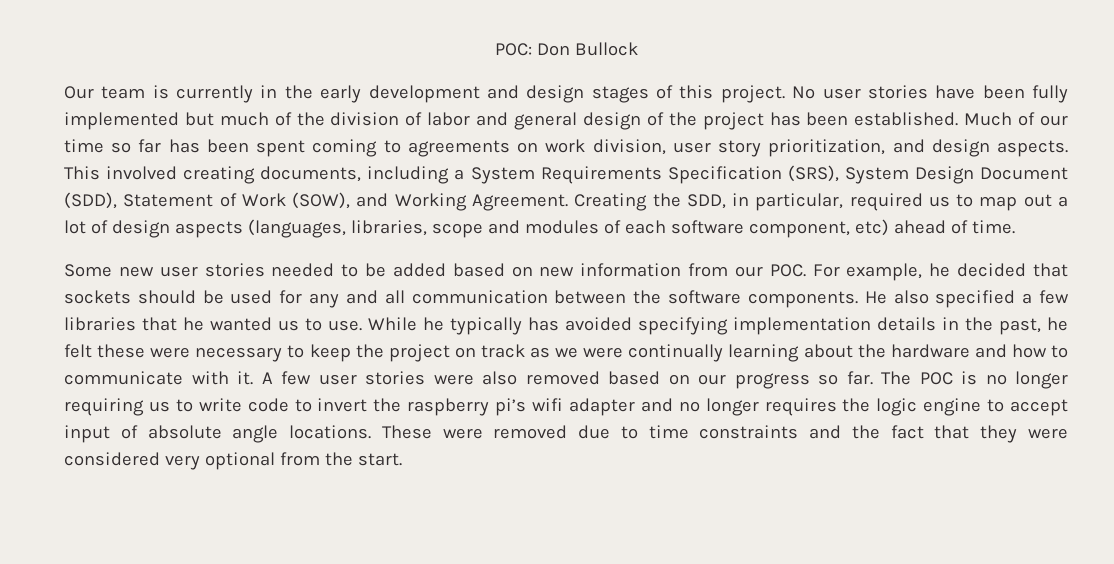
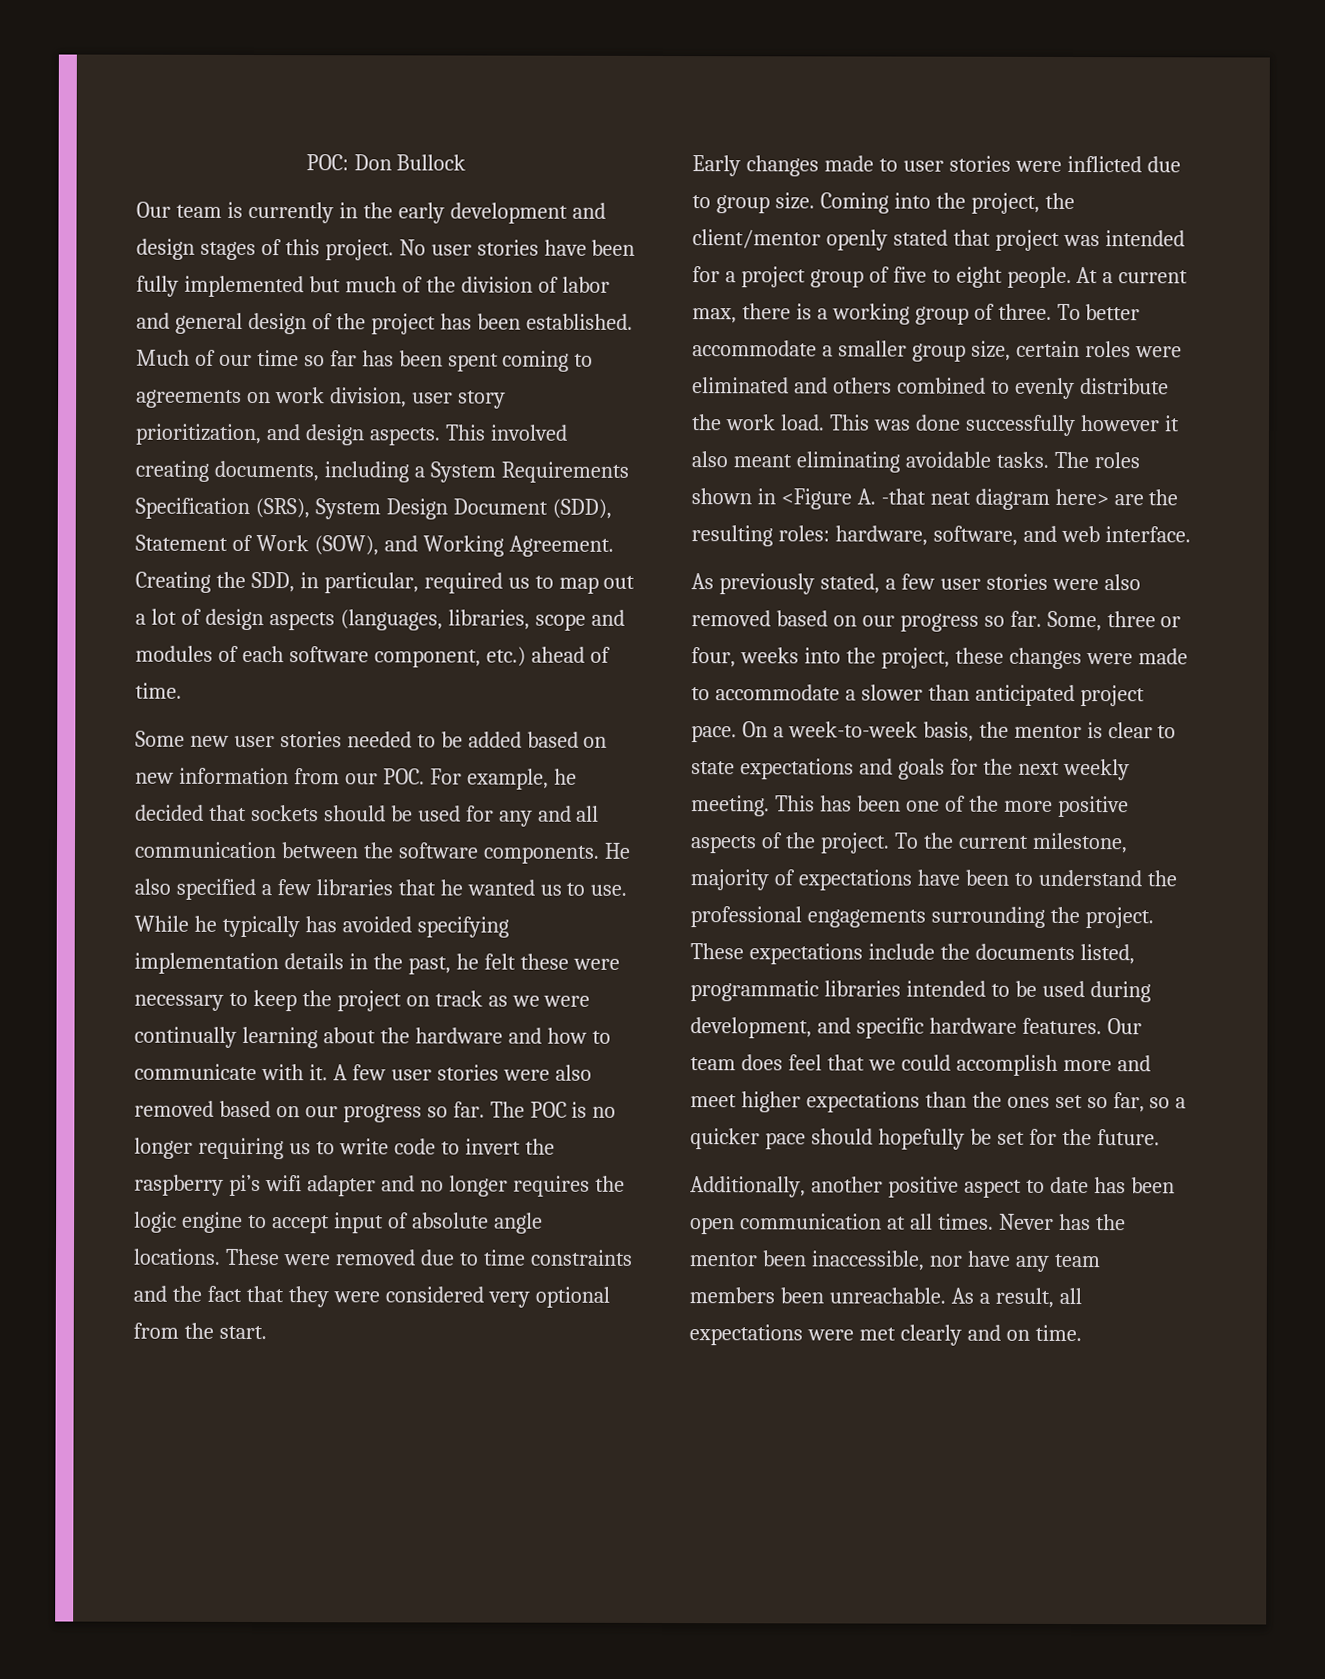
- Creating the SDD, in particular, required us to map out a lot of design aspects (languages, libraries, scope and modules of each software component, etc) ahead of time.
+ Creating the SDD, in particular, required us to map out a lot of design aspects (languages, libraries, scope and modules of each software component, etc.) ahead of time.
+ Early changes made to user stories were inflicted due to group size. Coming into the project, the client/mentor openly stated that project was intended for a project group of five to eight people. At a current max, there is a working group of three. To better accommodate a smaller group size, certain roles were eliminated and others combined to evenly distribute the work load. This was done successfully however it also meant eliminating avoidable tasks. The roles shown in <Figure A. -that neat diagram here> are the resulting roles: hardware, software, and web interface.
+ As previously stated, a few user stories were also removed based on our progress so far. Some, three or four, weeks into the project, these changes were made to accommodate a slower than anticipated project pace. On a week-to-week basis, the mentor is clear to state expectations and goals for the next weekly meeting. This has been one of the more positive aspects of the project. To the current milestone, majority of expectations have been to understand the professional engagements surrounding the project. These expectations include the documents listed, programmatic libraries intended to be used during development, and specific hardware features. Our team does feel that we could accomplish more and meet higher expectations than the ones set so far, so a quicker pace should hopefully be set for the future.
+ Additionally, another positive aspect to date has been open communication at all times. Never has the mentor been inaccessible, nor have any team members been unreachable. As a result, all expectations were met clearly and on time.

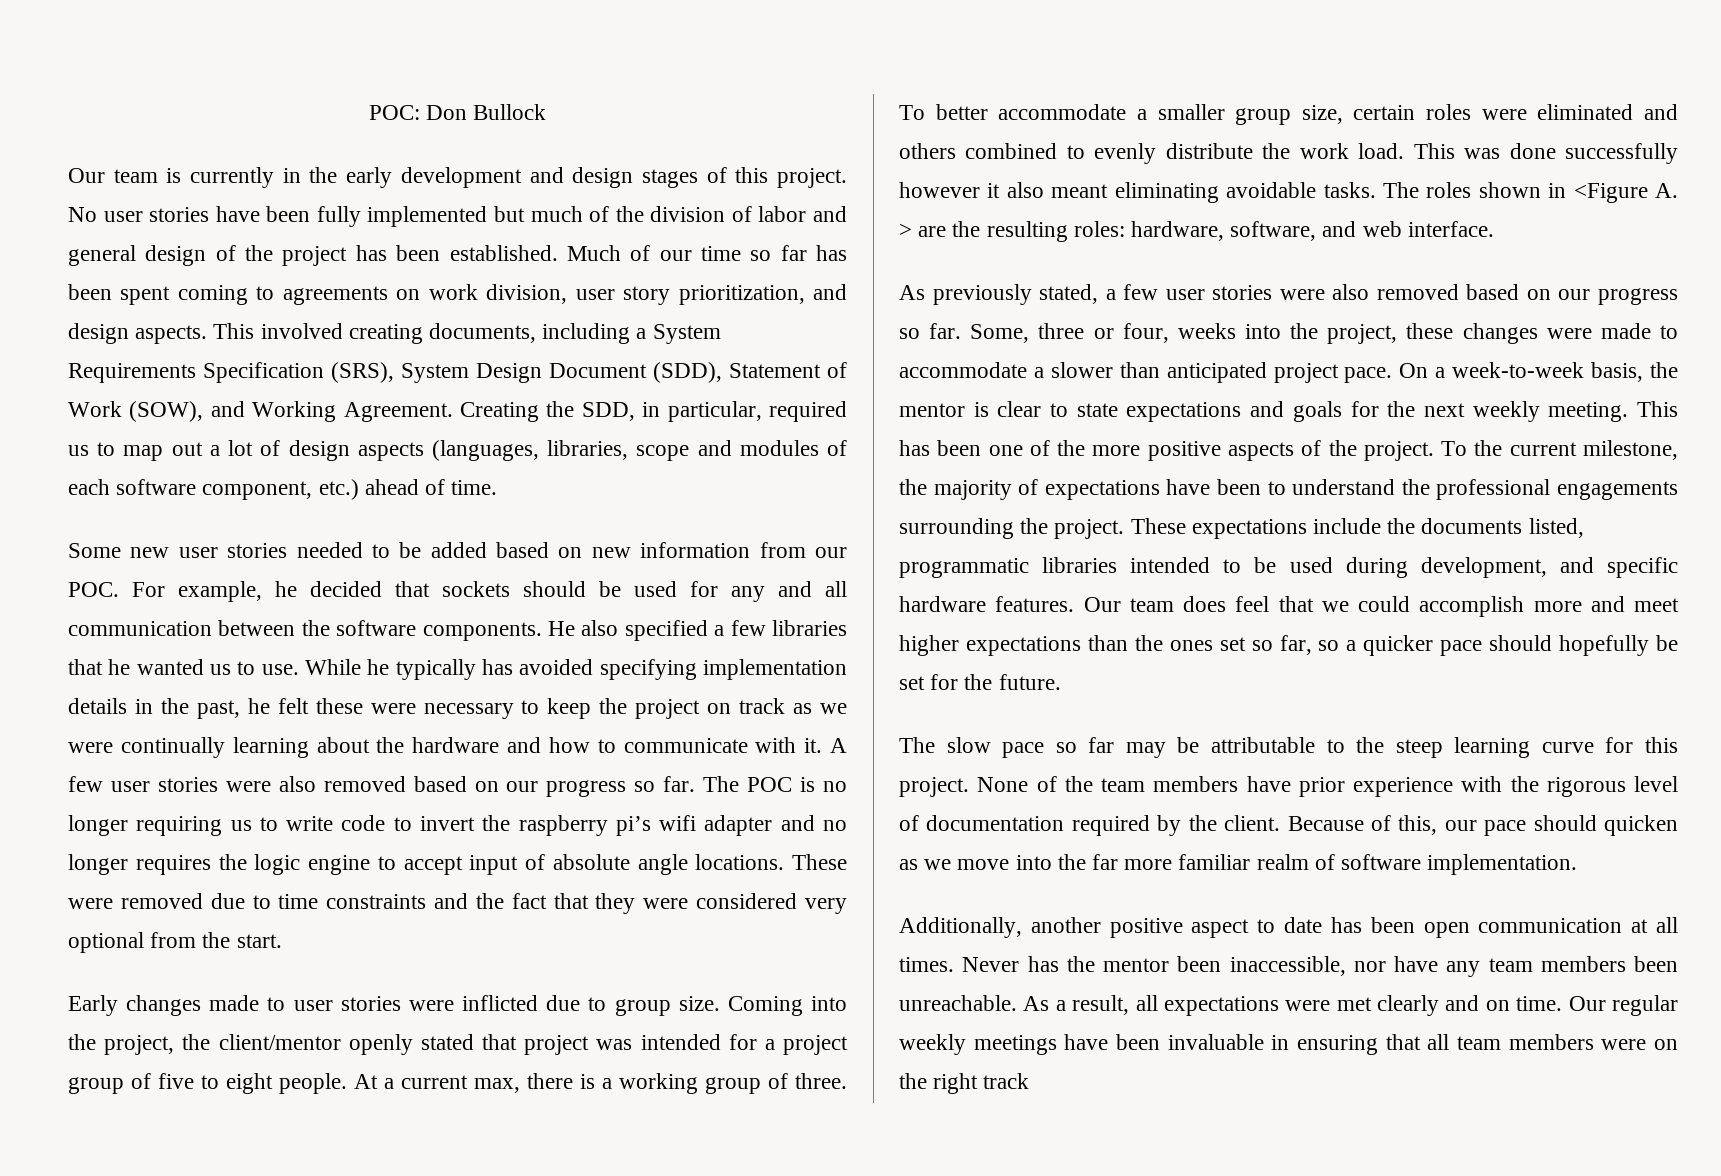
- The roles shown in <Figure A. -that neat diagram here> are the resulting roles: hardware, software, and web interface.
+ The roles shown in <Figure A. > are the resulting roles: hardware, software, and web interface.
- To the current milestone, majority of expectations have been to understand the professional engagements surrounding the project.
+ To the current milestone, the majority of expectations have been to understand the professional engagements surrounding the project.
+ The slow pace so far may be attributable to the steep learning curve for this project. None of the team members have prior experience with the rigorous level of documentation required by the client. Because of this, our pace should quicken as we move into the far more familiar realm of software implementation.
+ Our regular weekly meetings have been invaluable in ensuring that all team members were on the right track

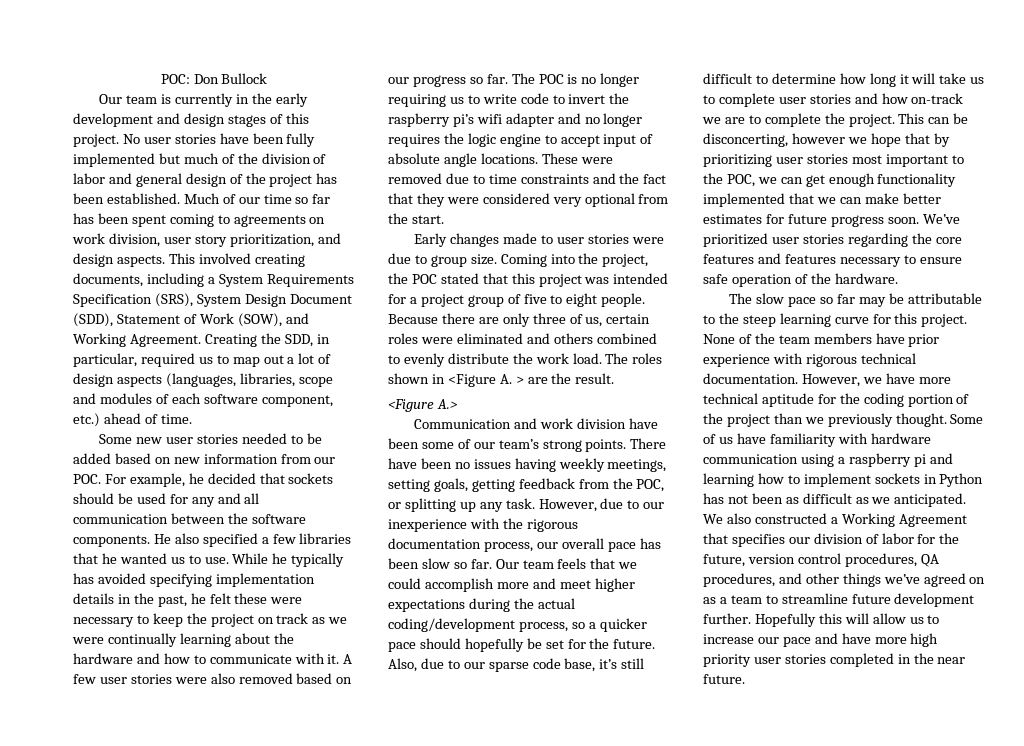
- Early changes made to user stories were inflicted due to group size.
+ Early changes made to user stories were due to group size.
- Coming into the project, the client/mentor openly stated that project was intended for a project group of five to eight people.
+ Coming into the project, the POC stated that this project was intended for a project group of five to eight people.
- At a current max, there is a working group of three. To better accommodate a smaller group size, certain roles were eliminated and others combined to evenly distribute the work load.
+ Because there are only three of us, certain roles were eliminated and others combined to evenly distribute the work load.
- This was done successfully however it also meant eliminating avoidable tasks.
- The roles shown in <Figure A. > are the resulting roles: hardware, software, and web interface.
- As previously stated, a few user stories were also removed based on our progress so far. Some, three or four, weeks into the project, these changes were made to accommodate a slower than anticipated project pace. On a week-to-week basis, the mentor is clear to state expectations and goals for the next weekly meeting. This has been one of the more positive aspects of the project. To the current milestone, the majority of expectations have been to understand the professional engagements surrounding the project. These expectations include the documents listed, programmatic libraries intended to be used during development, and specific hardware features. Our team does feel that we could accomplish more and meet higher expectations than the ones set so far, so a quicker pace should hopefully be set for the future.
+ The roles shown in <Figure A. > are the result.
+ <Figure A.>
+ Communication and work division have been some of our team’s strong points. There have been no issues having weekly meetings, setting goals, getting feedback from the POC, or splitting up any task. However, due to our inexperience with the rigorous documentation process, our overall pace has been slow so far. Our team feels that we could accomplish more and meet higher expectations during the actual coding/development process, so a quicker pace should hopefully be set for the future. Also, due to our sparse code base, it’s still difficult to determine how long it will take us to complete user stories and how on-track we are to complete the project. This can be disconcerting, however we hope that by prioritizing user stories most important to the POC, we can get enough functionality implemented that we can make better estimates for future progress soon. We’ve prioritized user stories regarding the core features and features necessary to ensure safe operation of the hardware.
- None of the team members have prior experience with the rigorous level of documentation required by the client. Because of this, our pace should quicken as we move into the far more familiar realm of software implementation.
- Additionally, another positive aspect to date has been open communication at all times. Never has the mentor been inaccessible, nor have any team members been unreachable. As a result, all expectations were met clearly and on time. Our regular weekly meetings have been invaluable in ensuring that all team members were on the right track
+ None of the team members have prior experience with rigorous technical documentation. However, we have more technical aptitude for the coding portion of the project than we previously thought. Some of us have familiarity with hardware communication using a raspberry pi and learning how to implement sockets in Python has not been as difficult as we anticipated. We also constructed a Working Agreement that specifies our division of labor for the future, version control procedures, QA procedures, and other things we’ve agreed on as a team to streamline future development further. Hopefully this will allow us to increase our pace and have more high priority user stories completed in the near future.

